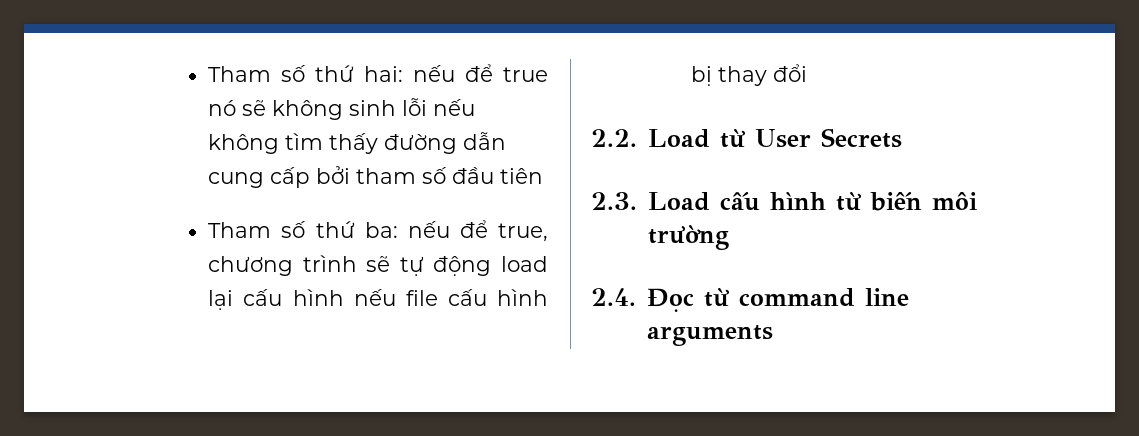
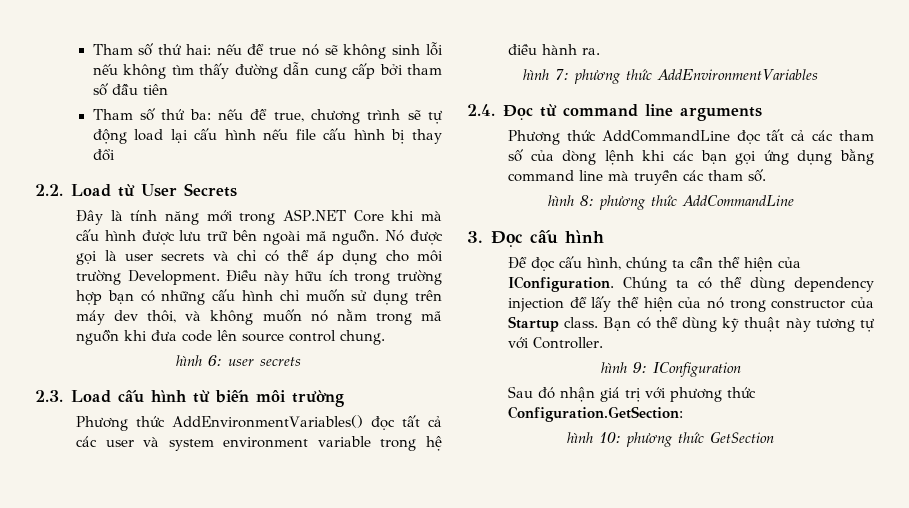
+ Đây là tính năng mới trong ASP.NET Core khi mà cấu hình được lưu trữ bên ngoài mã nguồn. Nó được gọi là user secrets và chỉ có thể áp dụng cho môi trường Development. Điều này hữu ích trong trường hợp bạn có những cấu hình chỉ muốn sử dụng trên máy dev thôi, và không muốn nó nằm trong mã nguồn khi đưa code lên source control chung.
+ hình 6: user secrets
+ Phương thức AddEnvironmentVariables() đọc tất cả các user và system environment variable trong hệ điều hành ra.
+ hình 7: phương thức AddEnvironmentVariables
+ Phương thức AddCommandLine đọc tất cả các tham số của dòng lệnh khi các bạn gọi ứng dụng bằng command line mà truyền các tham số.
+ hình 8: phương thức AddCommandLine
+ 3. Đọc cấu hình
+ Để đọc cấu hình, chúng ta cần thể hiện của IConfiguration. Chúng ta có thể dùng dependency injection để lấy thể hiện của nó trong constructor của Startup class. Bạn có thể dùng kỹ thuật này tương tự với Controller.
+ hình 9: IConfiguration
+ Sau đó nhận giá trị với phương thức Configuration.GetSection:
+ hình 10: phương thức GetSection

